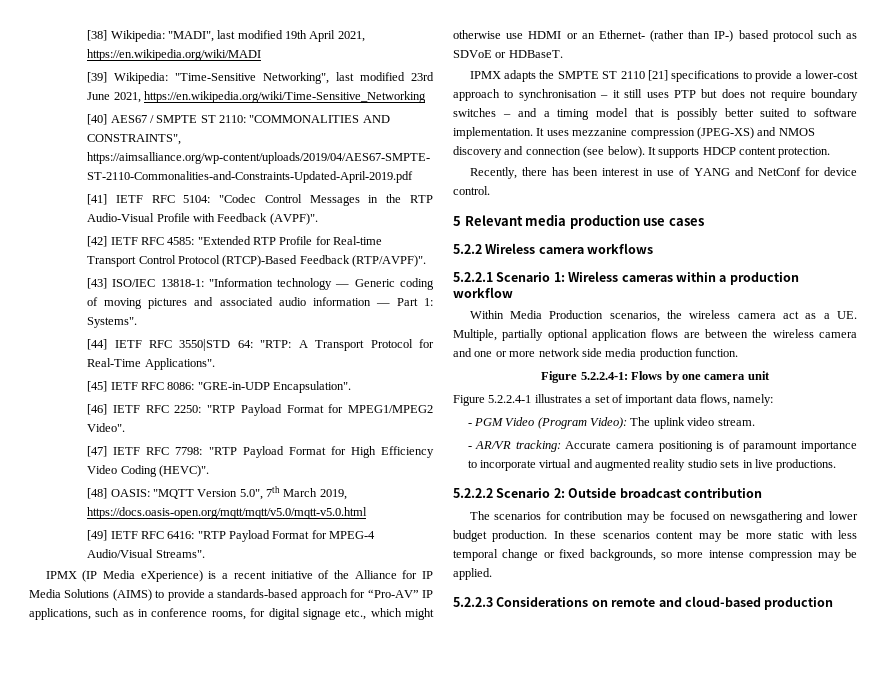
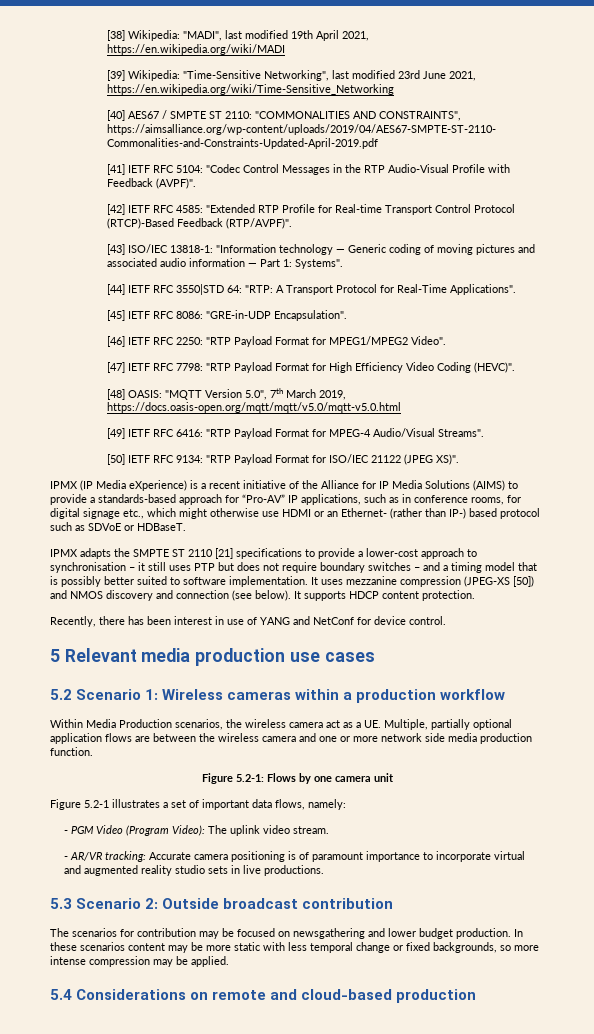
+ [50] IETF RFC 9134: "RTP Payload Format for ISO/IEC 21122 (JPEG XS)".
- It uses mezzanine compression (JPEG-XS) and NMOS discovery and connection (see below).
+ It uses mezzanine compression (JPEG-XS [50]) and NMOS discovery and connection (see below).
- 5.2.2 Wireless camera workflows
- 5.2.2.1 Scenario 1: Wireless cameras within a production workflow
+ 5.2 Scenario 1: Wireless cameras within a production workflow
- Figure 5.2.2.4-1: Flows by one camera unit
+ Figure 5.2-1: Flows by one camera unit
- Figure 5.2.2.4-1 illustrates a set of important data flows, namely:
+ Figure 5.2-1 illustrates a set of important data flows, namely:
- 5.2.2.2 Scenario 2: Outside broadcast contribution
+ 5.3 Scenario 2: Outside broadcast contribution
- 5.2.2.3 Considerations on remote and cloud-based production
+ 5.4 Considerations on remote and cloud-based production

